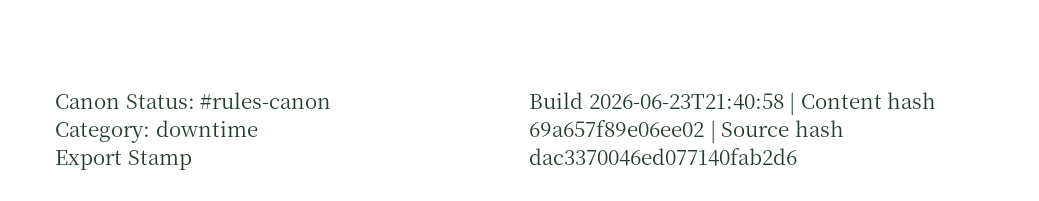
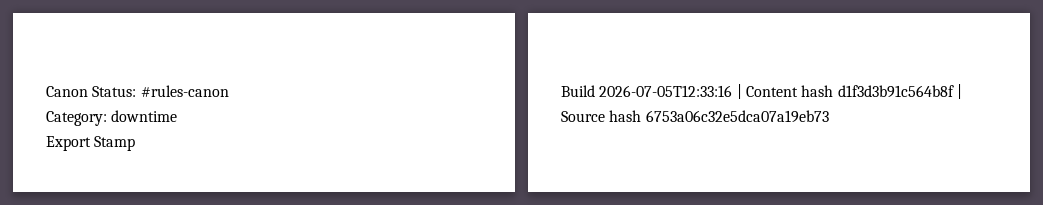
- Build 2026-06-23T21:40:58 | Content hash 69a657f89e06ee02 | Source hash dac3370046ed077140fab2d6
+ Build 2026-07-05T12:33:16 | Content hash d1f3d3b91c564b8f | Source hash 6753a06c32e5dca07a19eb73

